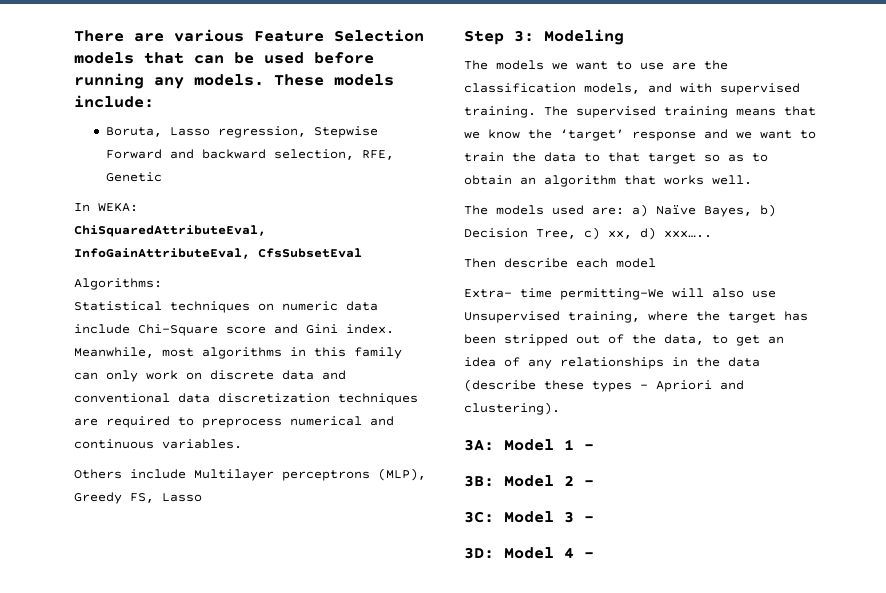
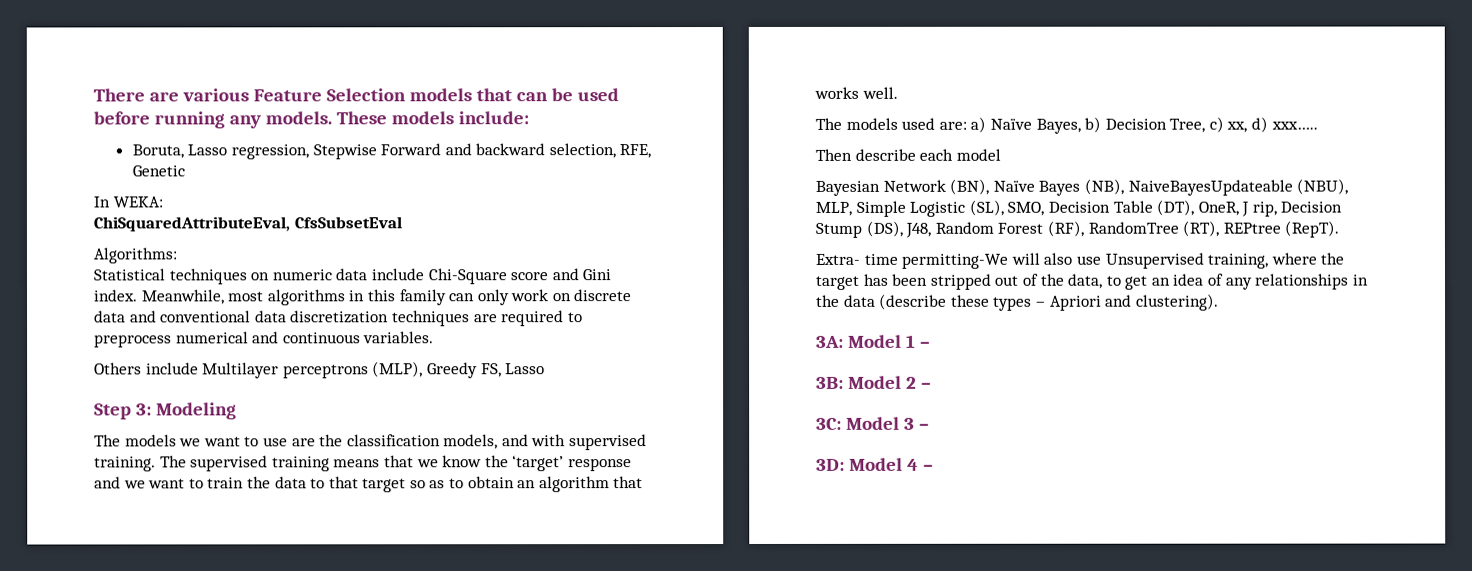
- ChiSquaredAttributeEval, InfoGainAttributeEval, CfsSubsetEval
+ ChiSquaredAttributeEval, CfsSubsetEval
+ Bayesian Network (BN), Naïve Bayes (NB), NaiveBayesUpdateable (NBU), MLP, Simple Logistic (SL), SMO, Decision Table (DT), OneR, J rip, Decision Stump (DS), J48, Random Forest (RF), RandomTree (RT), REPtree (RepT).

